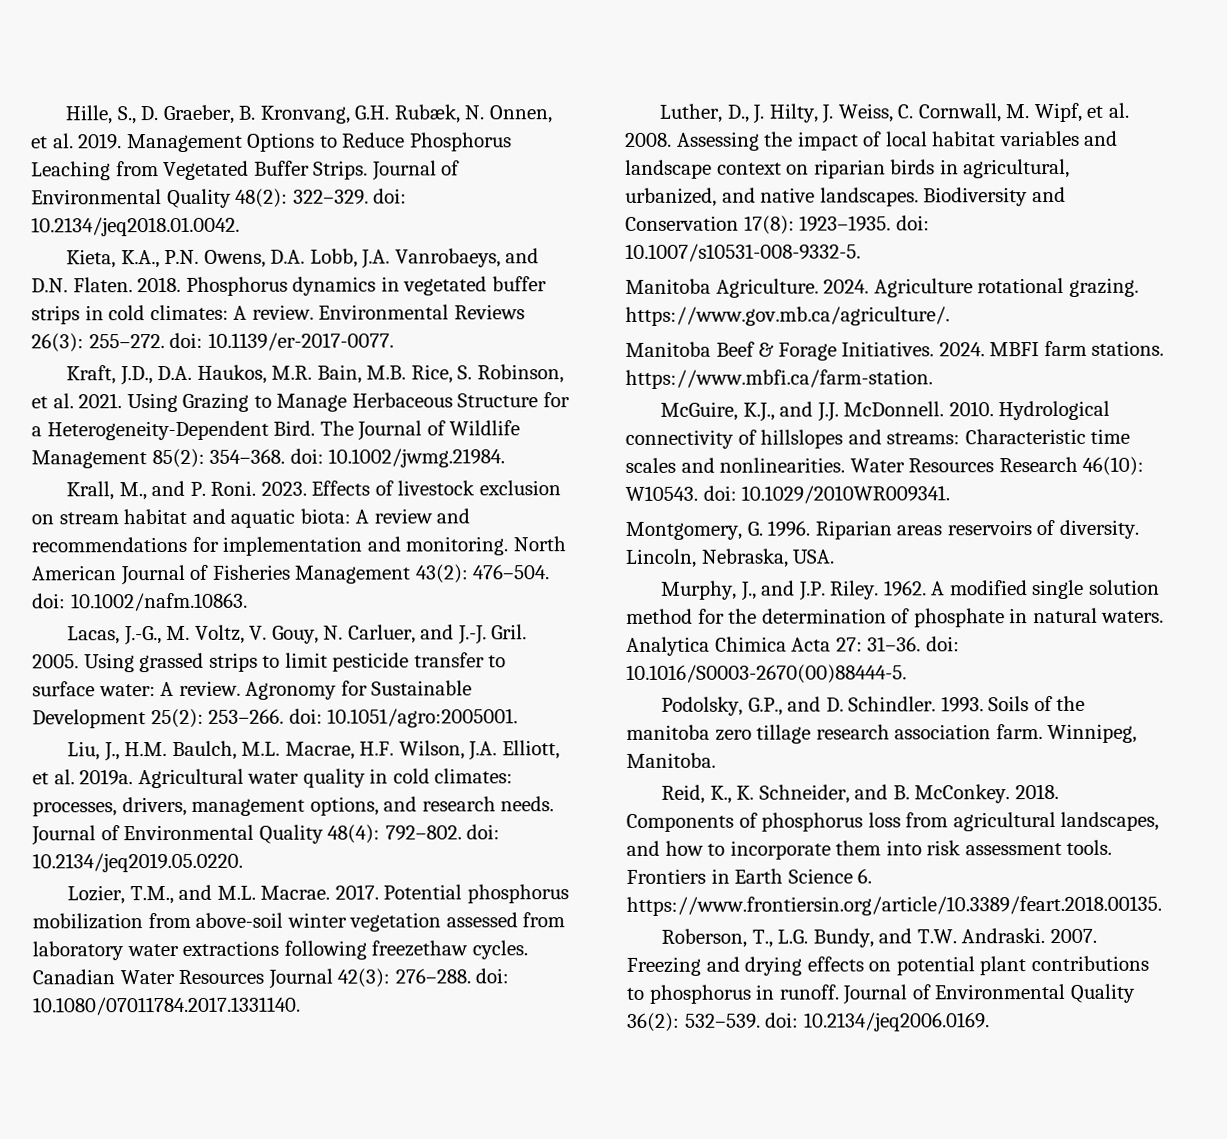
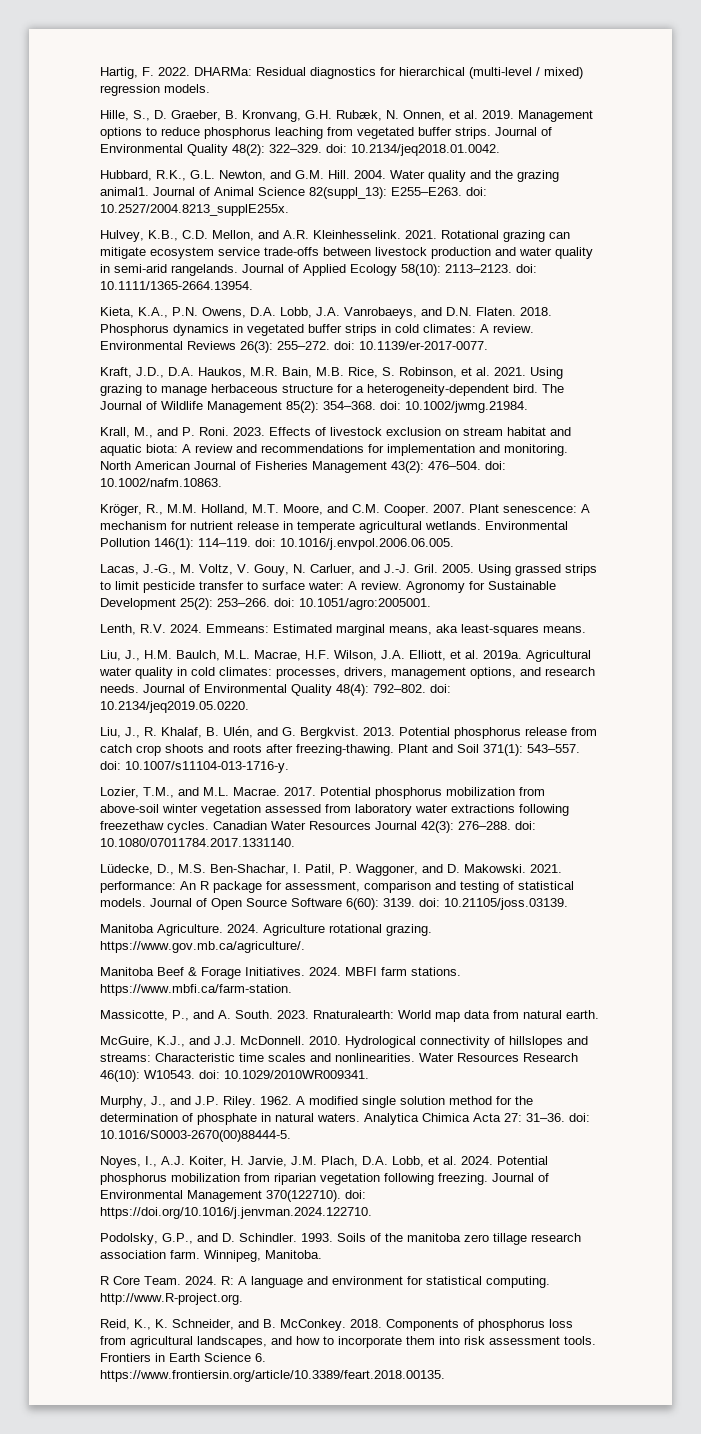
+ Hartig, F. 2022. DHARMa: Residual diagnostics for hierarchical (multi-level / mixed) regression models.
- Management Options to Reduce Phosphorus Leaching from Vegetated Buffer Strips.
+ Management options to reduce phosphorus leaching from vegetated buffer strips.
+ Hubbard, R.K., G.L. Newton, and G.M. Hill. 2004. Water quality and the grazing animal1. Journal of Animal Science 82(suppl_13): E255–E263. doi: 10.2527/2004.8213_supplE255x.
+ Hulvey, K.B., C.D. Mellon, and A.R. Kleinhesselink. 2021. Rotational grazing can mitigate ecosystem service trade-offs between livestock production and water quality in semi-arid rangelands. Journal of Applied Ecology 58(10): 2113–2123. doi: 10.1111/1365-2664.13954.
- Using Grazing to Manage Herbaceous Structure for a Heterogeneity-Dependent Bird.
+ Using grazing to manage herbaceous structure for a heterogeneity-dependent bird.
+ Kröger, R., M.M. Holland, M.T. Moore, and C.M. Cooper. 2007. Plant senescence: A mechanism for nutrient release in temperate agricultural wetlands. Environmental Pollution 146(1): 114–119. doi: 10.1016/j.envpol.2006.06.005.
+ Lenth, R.V. 2024. Emmeans: Estimated marginal means, aka least-squares means.
+ Liu, J., R. Khalaf, B. Ulén, and G. Bergkvist. 2013. Potential phosphorus release from catch crop shoots and roots after freezing-thawing. Plant and Soil 371(1): 543–557. doi: 10.1007/s11104-013-1716-y.
- Luther, D., J. Hilty, J. Weiss, C. Cornwall, M. Wipf, et al. 2008. Assessing the impact of local habitat variables and landscape context on riparian birds in agricultural, urbanized, and native landscapes. Biodiversity and Conservation 17(8): 1923–1935. doi: 10.1007/s10531-008-9332-5.
+ Lüdecke, D., M.S. Ben-Shachar, I. Patil, P. Waggoner, and D. Makowski. 2021. performance: An R package for assessment, comparison and testing of statistical models. Journal of Open Source Software 6(60): 3139. doi: 10.21105/joss.03139.
+ Massicotte, P., and A. South. 2023. Rnaturalearth: World map data from natural earth.
- Montgomery, G. 1996. Riparian areas reservoirs of diversity. Lincoln, Nebraska, USA.
+ Noyes, I., A.J. Koiter, H. Jarvie, J.M. Plach, D.A. Lobb, et al. 2024. Potential phosphorus mobilization from riparian vegetation following freezing. Journal of Environmental Management 370(122710). doi: https://doi.org/10.1016/j.jenvman.2024.122710.
+ R Core Team. 2024. R: A language and environment for statistical computing. http://www.R-project.org.
- Roberson, T., L.G. Bundy, and T.W. Andraski. 2007. Freezing and drying effects on potential plant contributions to phosphorus in runoff. Journal of Environmental Quality 36(2): 532–539. doi: 10.2134/jeq2006.0169.

